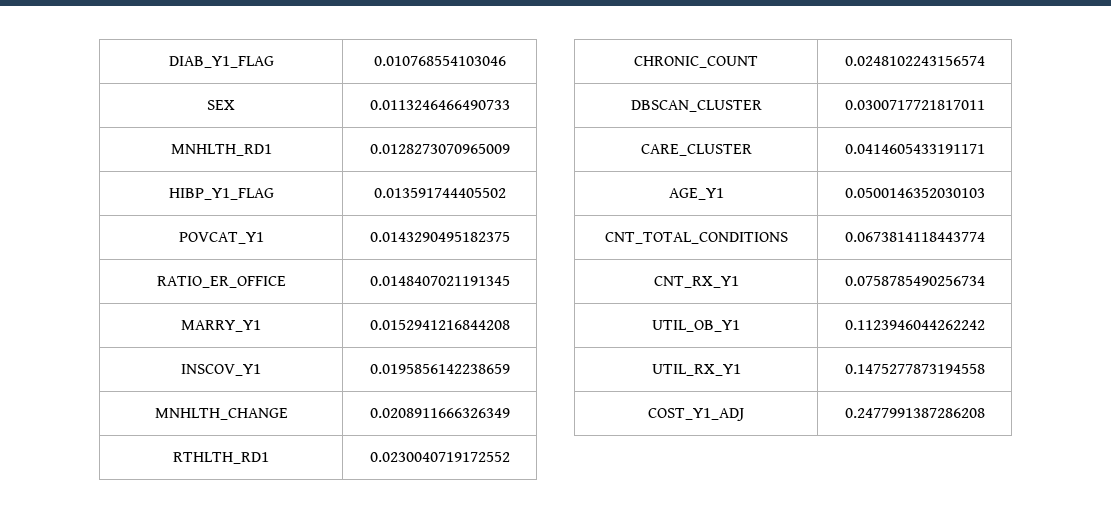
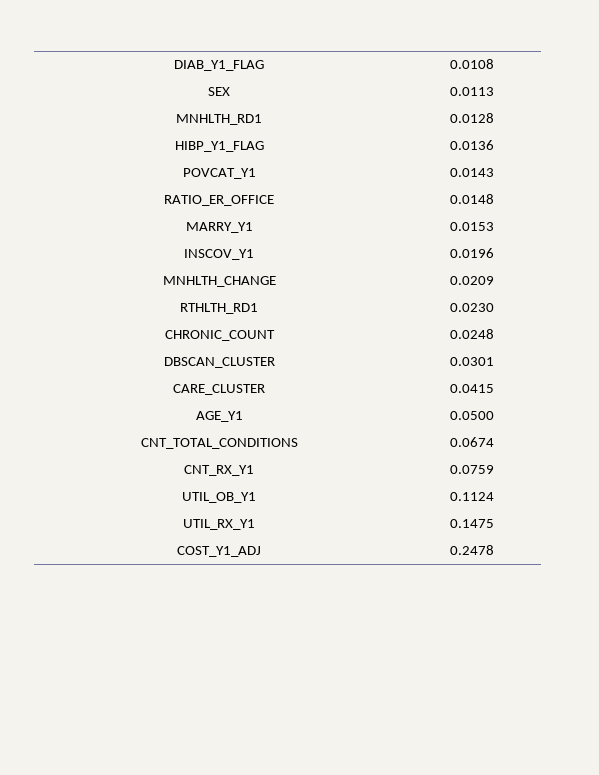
- DIAB_Y1_FLAG | 0.010768554103046
+ DIAB_Y1_FLAG | 0.0108
- SEX | 0.0113246466490733
+ SEX | 0.0113
- MNHLTH_RD1 | 0.0128273070965009
+ MNHLTH_RD1 | 0.0128
- HIBP_Y1_FLAG | 0.013591744405502
+ HIBP_Y1_FLAG | 0.0136
- POVCAT_Y1 | 0.0143290495182375
+ POVCAT_Y1 | 0.0143
- RATIO_ER_OFFICE | 0.0148407021191345
+ RATIO_ER_OFFICE | 0.0148
- MARRY_Y1 | 0.0152941216844208
+ MARRY_Y1 | 0.0153
- INSCOV_Y1 | 0.0195856142238659
+ INSCOV_Y1 | 0.0196
- MNHLTH_CHANGE | 0.0208911666326349
+ MNHLTH_CHANGE | 0.0209
- RTHLTH_RD1 | 0.0230040719172552
+ RTHLTH_RD1 | 0.0230
- CHRONIC_COUNT | 0.0248102243156574
+ CHRONIC_COUNT | 0.0248
- DBSCAN_CLUSTER | 0.0300717721817011
+ DBSCAN_CLUSTER | 0.0301
- CARE_CLUSTER | 0.0414605433191171
+ CARE_CLUSTER | 0.0415
- AGE_Y1 | 0.0500146352030103
+ AGE_Y1 | 0.0500
- CNT_TOTAL_CONDITIONS | 0.0673814118443774
+ CNT_TOTAL_CONDITIONS | 0.0674
- CNT_RX_Y1 | 0.0758785490256734
+ CNT_RX_Y1 | 0.0759
- UTIL_OB_Y1 | 0.1123946044262242
+ UTIL_OB_Y1 | 0.1124
- UTIL_RX_Y1 | 0.1475277873194558
+ UTIL_RX_Y1 | 0.1475
- COST_Y1_ADJ | 0.2477991387286208
+ COST_Y1_ADJ | 0.2478

